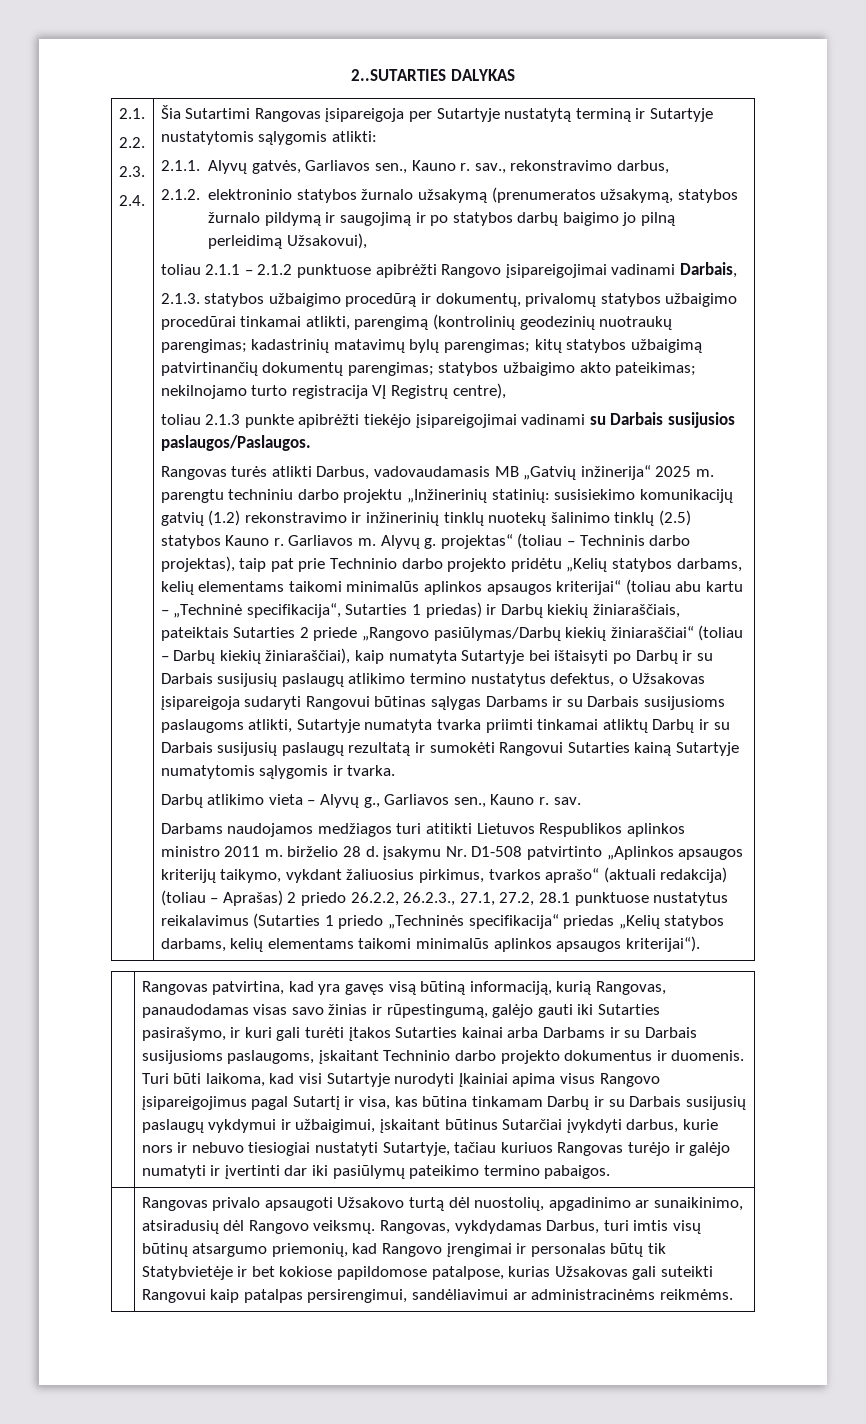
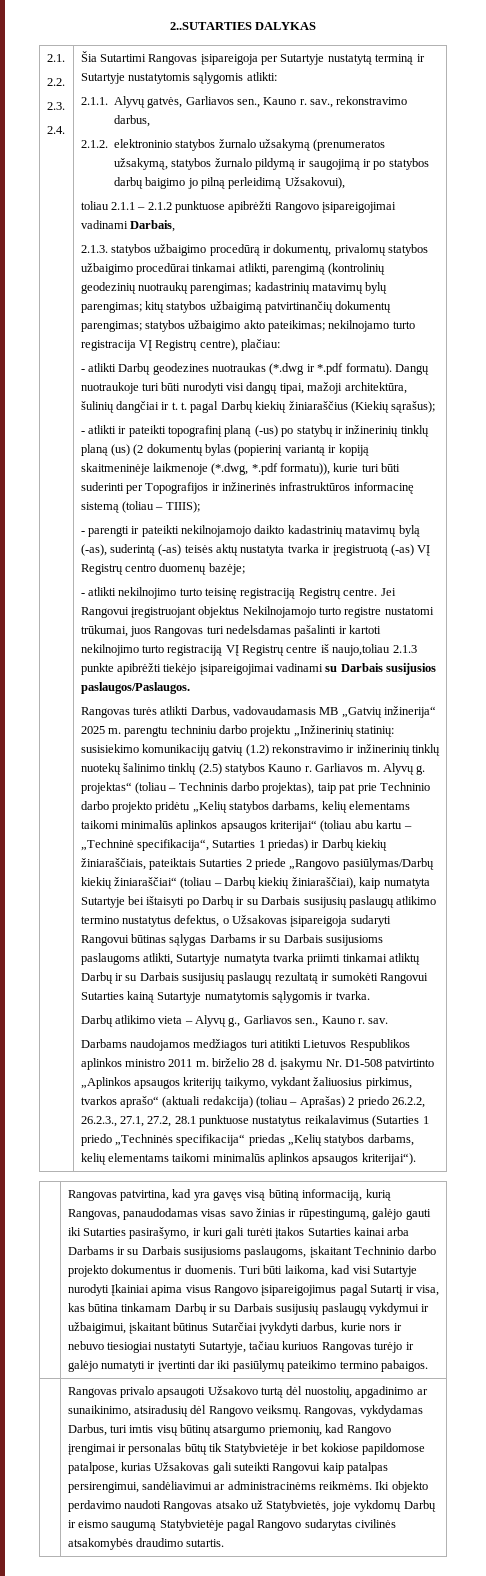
- 2.1.3. statybos užbaigimo procedūrą ir dokumentų, privalomų statybos užbaigimo procedūrai tinkamai atlikti, parengimą (kontrolinių geodezinių nuotraukų parengimas; kadastrinių matavimų bylų parengimas; kitų statybos užbaigimą patvirtinančių dokumentų parengimas; statybos užbaigimo akto pateikimas; nekilnojamo turto registracija VĮ Registrų centre),
- toliau 2.1.3 punkte apibrėžti tiekėjo įsipareigojimai vadinami su Darbais susijusios paslaugos/Paslaugos.
+ 2.1.3. statybos užbaigimo procedūrą ir dokumentų, privalomų statybos užbaigimo procedūrai tinkamai atlikti, parengimą (kontrolinių geodezinių nuotraukų parengimas; kadastrinių matavimų bylų parengimas; kitų statybos užbaigimą patvirtinančių dokumentų parengimas; statybos užbaigimo akto pateikimas; nekilnojamo turto registracija VĮ Registrų centre), plačiau:
+ - atlikti Darbų geodezines nuotraukas (*.dwg ir *.pdf formatu). Dangų nuotraukoje turi būti nurodyti visi dangų tipai, mažoji architektūra, šulinių dangčiai ir t. t. pagal Darbų kiekių žiniaraščius (Kiekių sąrašus);
+ - atlikti ir pateikti topografinį planą (-us) po statybų ir inžinerinių tinklų planą (us) (2 dokumentų bylas (popierinį variantą ir kopiją skaitmeninėje laikmenoje (*.dwg, *.pdf formatu)), kurie turi būti suderinti per Topografijos ir inžinerinės infrastruktūros informacinę sistemą (toliau – TIIIS);
+ - parengti ir pateikti nekilnojamojo daikto kadastrinių matavimų bylą (-as), suderintą (-as) teisės aktų nustatyta tvarka ir įregistruotą (-as) VĮ Registrų centro duomenų bazėje;
+ - atlikti nekilnojimo turto teisinę registraciją Registrų centre. Jei Rangovui įregistruojant objektus Nekilnojamojo turto registre nustatomi trūkumai, juos Rangovas turi nedelsdamas pašalinti ir kartoti nekilnojimo turto registraciją VĮ Registrų centre iš naujo,toliau 2.1.3 punkte apibrėžti tiekėjo įsipareigojimai vadinami su Darbais susijusios paslaugos/Paslaugos.
+ Iki objekto perdavimo naudoti Rangovas atsako už Statybvietės, joje vykdomų Darbų ir eismo saugumą Statybvietėje pagal Rangovo sudarytas civilinės atsakomybės draudimo sutartis.

